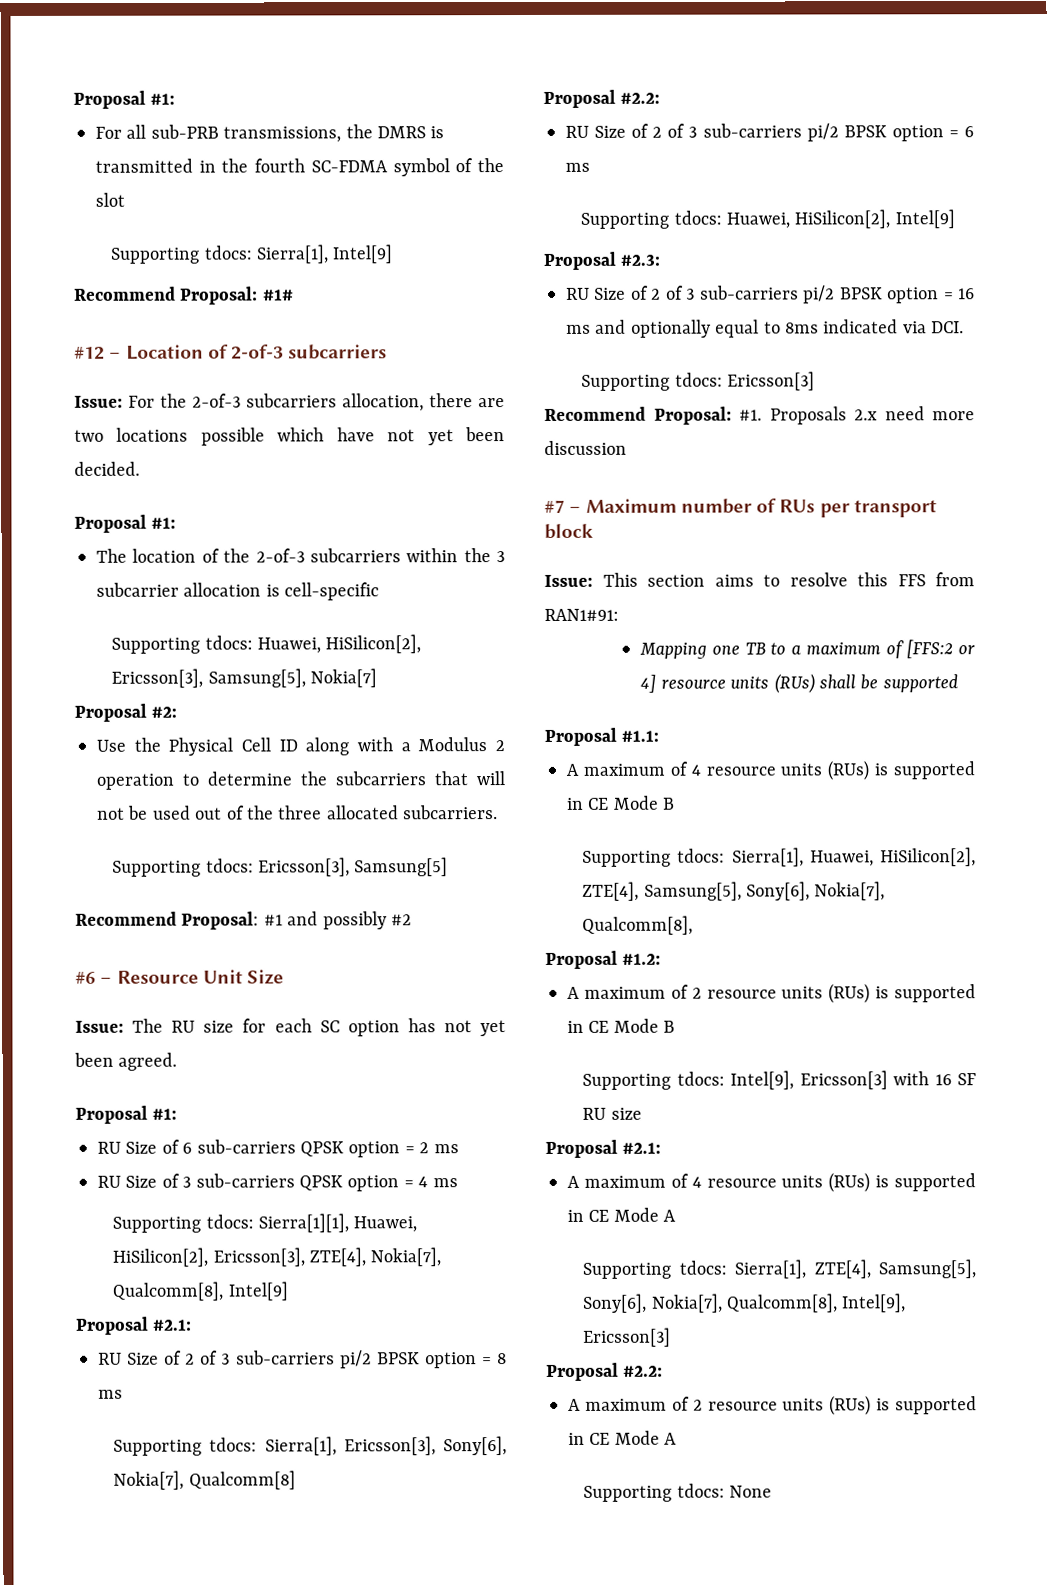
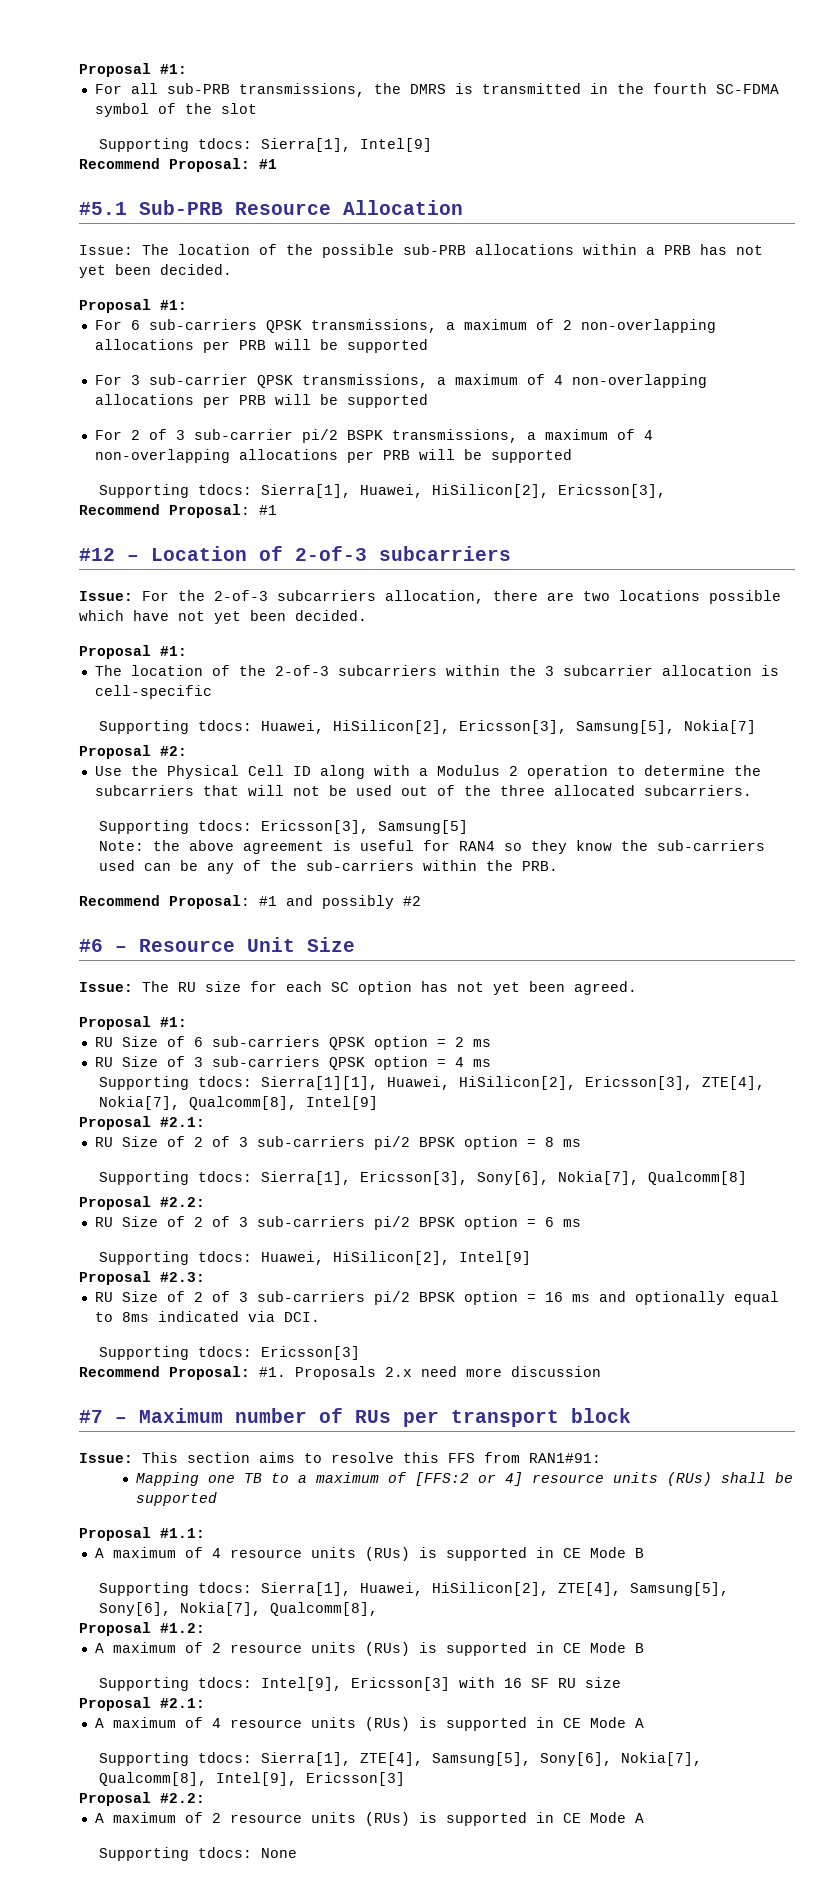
  Supporting tdocs: Sierra[1], Intel[9]
- Recommend Proposal: #1#
+ Recommend Proposal: #1
+ #5.1 Sub-PRB Resource Allocation
+ Issue: The location of the possible sub-PRB allocations within a PRB has not yet been decided.
+ Proposal #1:
+ For 6 sub-carriers QPSK transmissions, a maximum of 2 non-overlapping allocations per PRB will be supported
+ For 3 sub-carrier QPSK transmissions, a maximum of 4 non-overlapping allocations per PRB will be supported
+ For 2 of 3 sub-carrier pi/2 BSPK transmissions, a maximum of 4 non-overlapping allocations per PRB will be supported
+ Supporting tdocs: Sierra[1], Huawei, HiSilicon[2], Ericsson[3],
+ Recommend Proposal: #1
+ Note: the above agreement is useful for RAN4 so they know the sub-carriers used can be any of the sub-carriers within the PRB.

